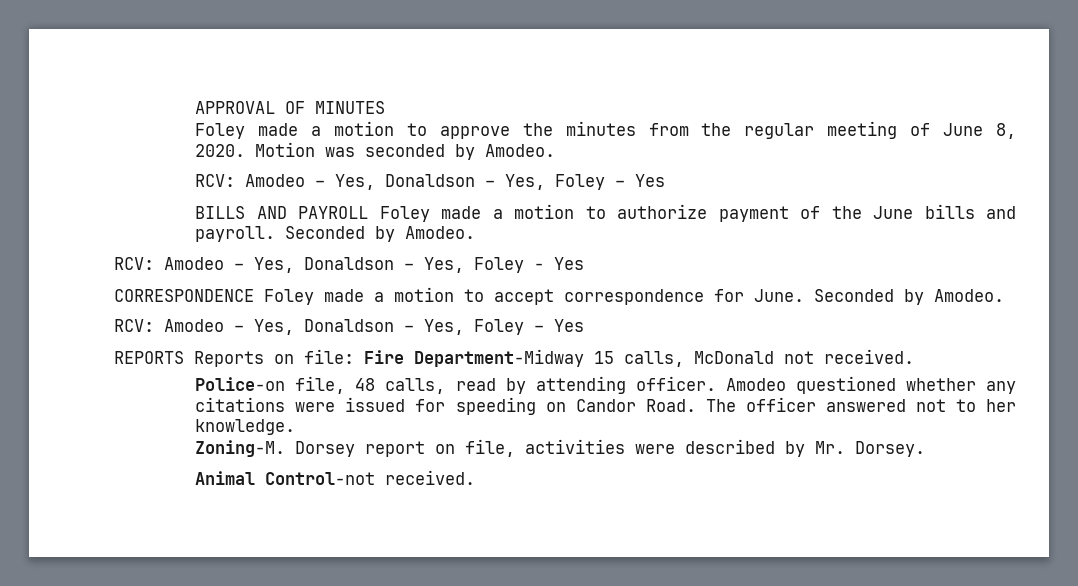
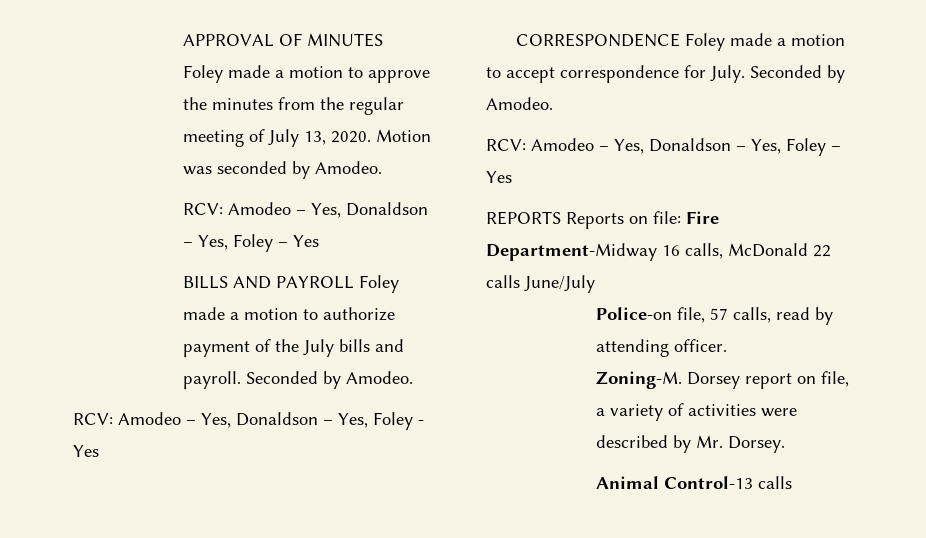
- Foley made a motion to approve the minutes from the regular meeting of June 8, 2020.
+ Foley made a motion to approve the minutes from the regular meeting of July 13, 2020.
- BILLS AND PAYROLL Foley made a motion to authorize payment of the June bills and payroll.
+ BILLS AND PAYROLL Foley made a motion to authorize payment of the July bills and payroll.
- CORRESPONDENCE Foley made a motion to accept correspondence for June.
+ CORRESPONDENCE Foley made a motion to accept correspondence for July.
- REPORTS Reports on file: Fire Department-Midway 15 calls, McDonald not received.
+ REPORTS Reports on file: Fire Department-Midway 16 calls, McDonald 22 calls June/July
- Police-on file, 48 calls, read by attending officer. Amodeo questioned whether any citations were issued for speeding on Candor Road. The officer answered not to her knowledge.
+ Police-on file, 57 calls, read by attending officer.
- Dorsey report on file, activities were described by Mr. Dorsey.
+ Dorsey report on file, a variety of activities were described by Mr. Dorsey.
- Animal Control-not received.
+ Animal Control-13 calls

